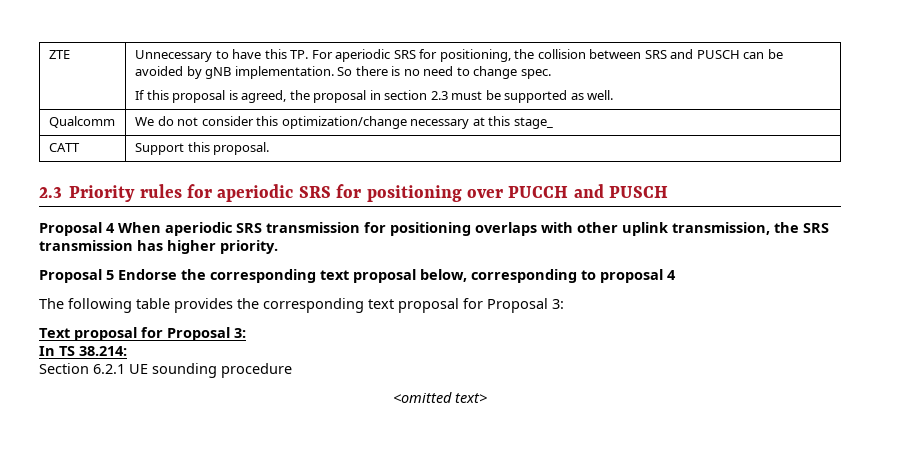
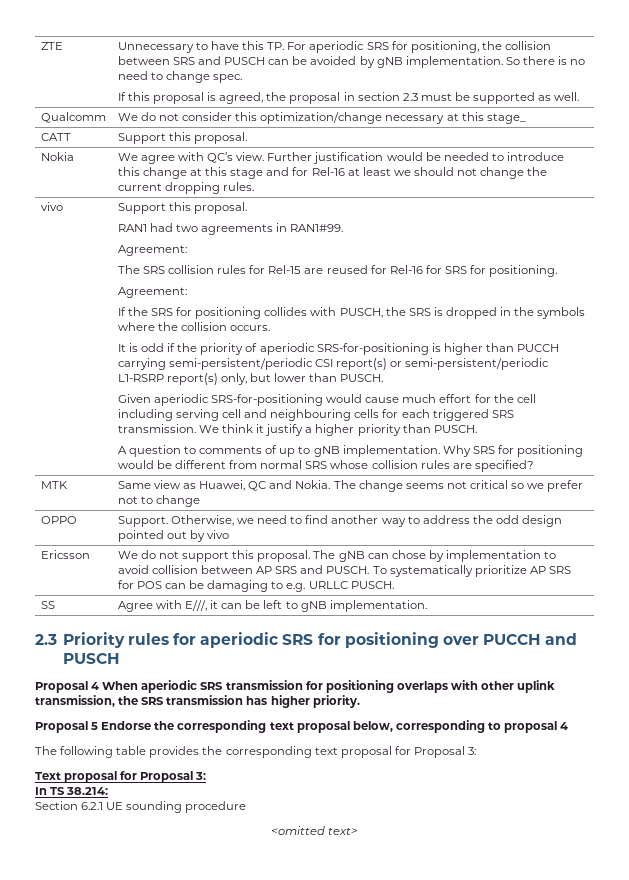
+ Nokia | We agree with QC’s view. Further justification would be needed to introduce this change at this stage and for Rel-16 at least we should not change the current dropping rules.
+ vivo | Support this proposal.
+ RAN1 had two agreements in RAN1#99.
+ Agreement:
+ The SRS collision rules for Rel-15 are reused for Rel-16 for SRS for positioning.
+ Agreement:
+ If the SRS for positioning collides with PUSCH, the SRS is dropped in the symbols where the collision occurs.
+ It is odd if the priority of aperiodic SRS-for-positioning is higher than PUCCH carrying semi-persistent/periodic CSI report(s) or semi-persistent/periodic L1-RSRP report(s) only, but lower than PUSCH.
+ Given aperiodic SRS-for-positioning would cause much effort for the cell including serving cell and neighbouring cells for each triggered SRS transmission. We think it justify a higher priority than PUSCH.
+ A question to comments of up to gNB implementation. Why SRS for positioning would be different from normal SRS whose collision rules are specified?
+ MTK | Same view as Huawei, QC and Nokia. The change seems not critical so we prefer not to change
+ OPPO | Support. Otherwise, we need to find another way to address the odd design pointed out by vivo
+ Ericsson | We do not support this proposal. The gNB can chose by implementation to avoid collision between AP SRS and PUSCH. To systematically prioritize AP SRS for POS can be damaging to e.g. URLLC PUSCH.
+ SS | Agree with E///, it can be left to gNB implementation.

